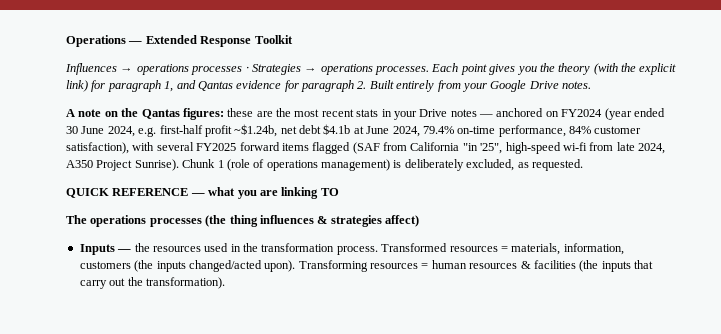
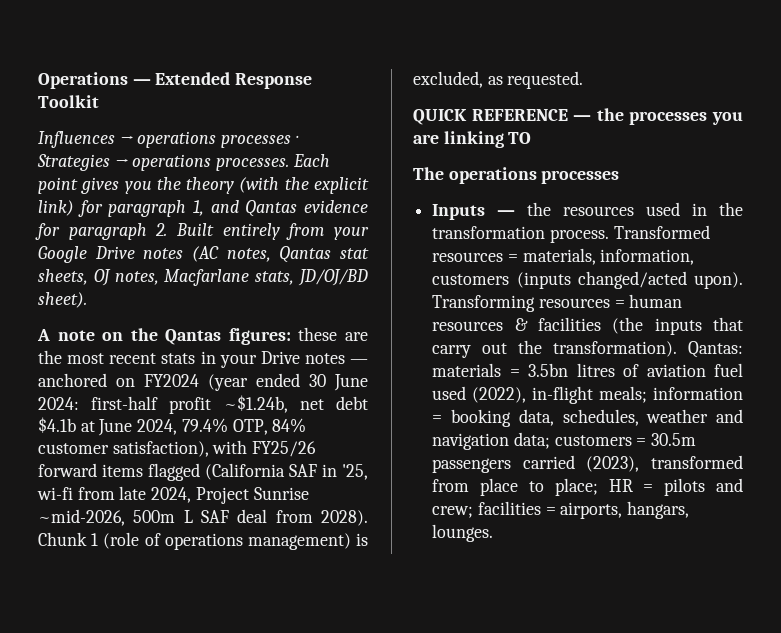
- Each point gives you the theory (with the explicit link) for paragraph 1, and Qantas evidence for paragraph 2. Built entirely from your Google Drive notes.
+ Each point gives you the theory (with the explicit link) for paragraph 1, and Qantas evidence for paragraph 2. Built entirely from your Google Drive notes (AC notes, Qantas stat sheets, OJ notes, Macfarlane stats, JD/OJ/BD sheet).
- A note on the Qantas figures: these are the most recent stats in your Drive notes — anchored on FY2024 (year ended 30 June 2024, e.g. first-half profit ~$1.24b, net debt $4.1b at June 2024, 79.4% on-time performance, 84% customer satisfaction), with several FY2025 forward items flagged (SAF from California "in '25", high-speed wi-fi from late 2024, A350 Project Sunrise).
+ A note on the Qantas figures: these are the most recent stats in your Drive notes — anchored on FY2024 (year ended 30 June 2024: first-half profit ~$1.24b, net debt $4.1b at June 2024, 79.4% OTP, 84% customer satisfaction), with FY25/26 forward items flagged (California SAF in '25, wi-fi from late 2024, Project Sunrise ~mid-2026, 500m L SAF deal from 2028).
- Chunk 1 (role of operations management) is deliberately excluded, as requested.
+ Chunk 1 (role of operations management) is excluded, as requested.
- QUICK REFERENCE — what you are linking TO
+ QUICK REFERENCE — the processes you are linking TO
- The operations processes (the thing influences & strategies affect)
+ The operations processes
- Transformed resources = materials, information, customers (the inputs changed/acted upon).
+ Transformed resources = materials, information, customers (inputs changed/acted upon).
+ Qantas: materials = 3.5bn litres of aviation fuel used (2022), in-flight meals; information = booking data, schedules, weather and navigation data; customers = 30.5m passengers carried (2023), transformed from place to place; HR = pilots and crew; facilities = airports, hangars, lounges.

